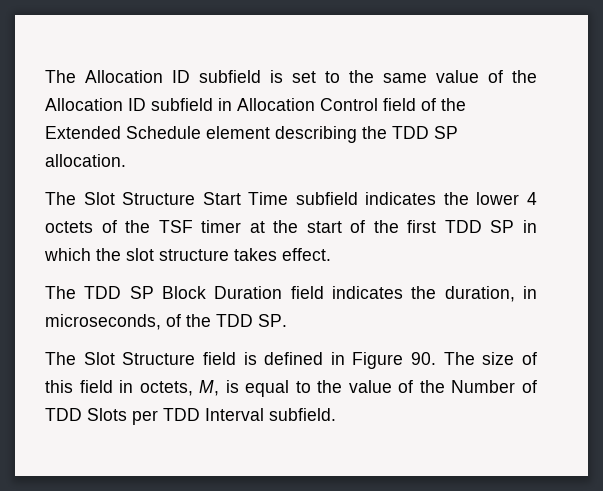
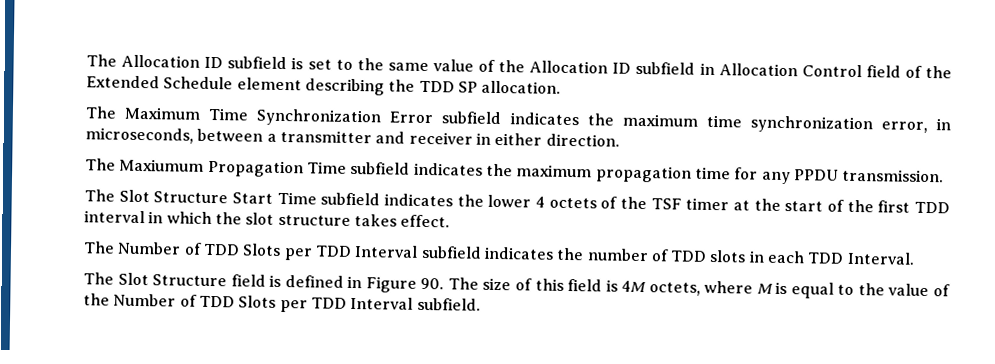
+ The Maximum Time Synchronization Error subfield indicates the maximum time synchronization error, in microseconds, between a transmitter and receiver in either direction.
+ The Maxiumum Propagation Time subfield indicates the maximum propagation time for any PPDU transmission.
- The Slot Structure Start Time subfield indicates the lower 4 octets of the TSF timer at the start of the first TDD SP in which the slot structure takes effect.
+ The Slot Structure Start Time subfield indicates the lower 4 octets of the TSF timer at the start of the first TDD interval in which the slot structure takes effect.
- The TDD SP Block Duration field indicates the duration, in microseconds, of the TDD SP.
+ The Number of TDD Slots per TDD Interval subfield indicates the number of TDD slots in each TDD Interval.
- The Slot Structure field is defined in Figure 90. The size of this field in octets, M, is equal to the value of the Number of TDD Slots per TDD Interval subfield.
+ The Slot Structure field is defined in Figure 90. The size of this field is 4M octets, where M is equal to the value of the Number of TDD Slots per TDD Interval subfield.

